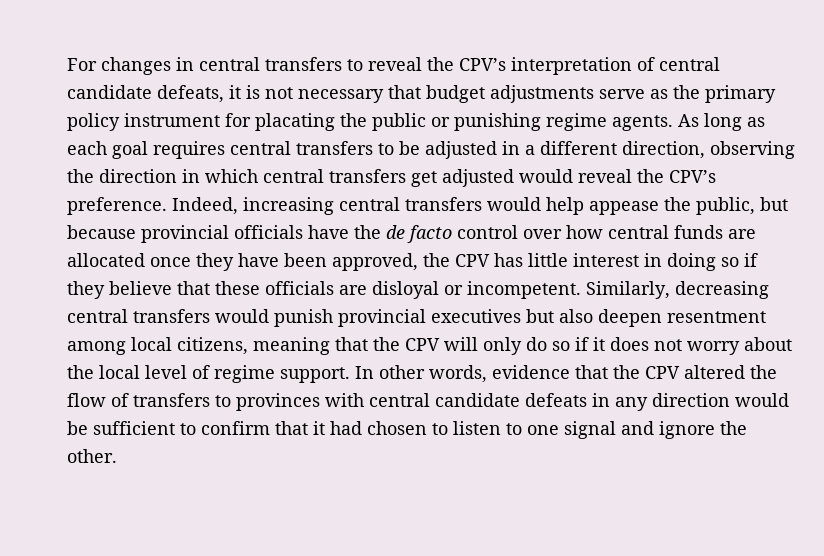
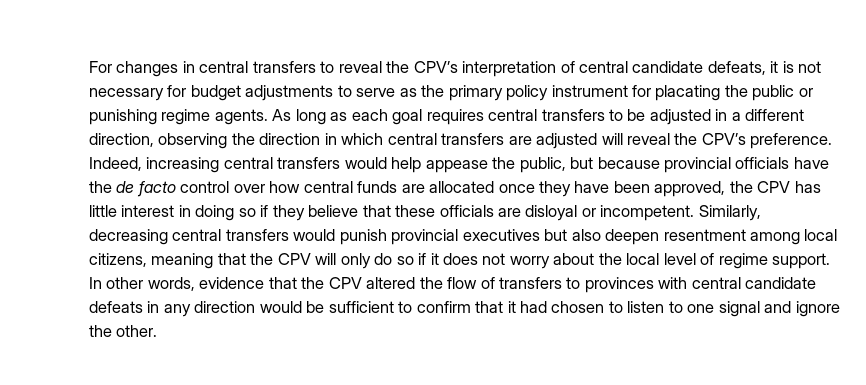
- For changes in central transfers to reveal the CPV’s interpretation of central candidate defeats, it is not necessary that budget adjustments serve as the primary policy instrument for placating the public or punishing regime agents.
+ For changes in central transfers to reveal the CPV’s interpretation of central candidate defeats, it is not necessary for budget adjustments to serve as the primary policy instrument for placating the public or punishing regime agents.
- As long as each goal requires central transfers to be adjusted in a different direction, observing the direction in which central transfers get adjusted would reveal the CPV’s preference.
+ As long as each goal requires central transfers to be adjusted in a different direction, observing the direction in which central transfers are adjusted will reveal the CPV’s preference.

